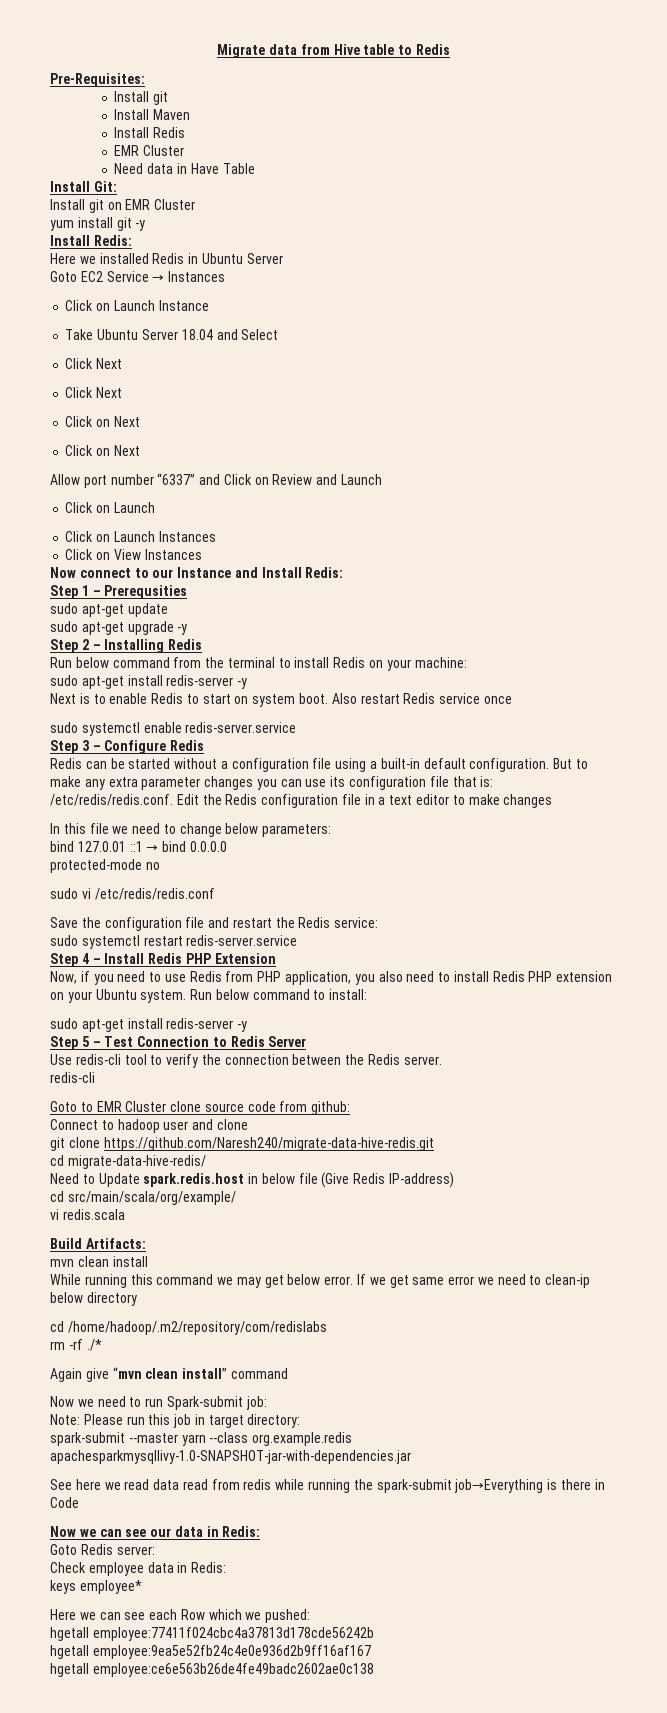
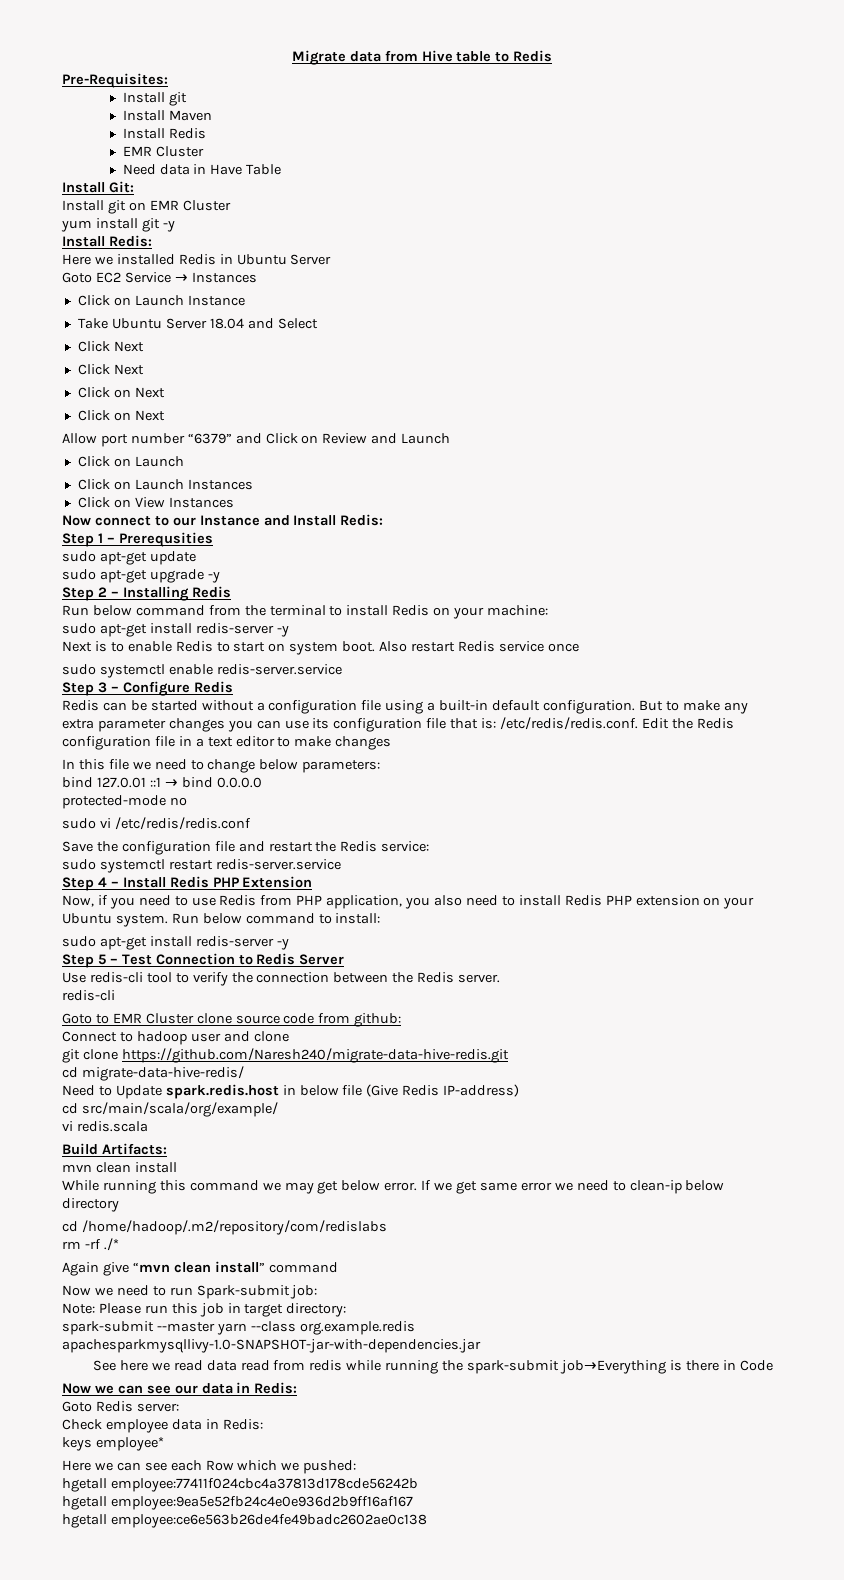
- Allow port number “6337” and Click on Review and Launch
+ Allow port number “6379” and Click on Review and Launch

